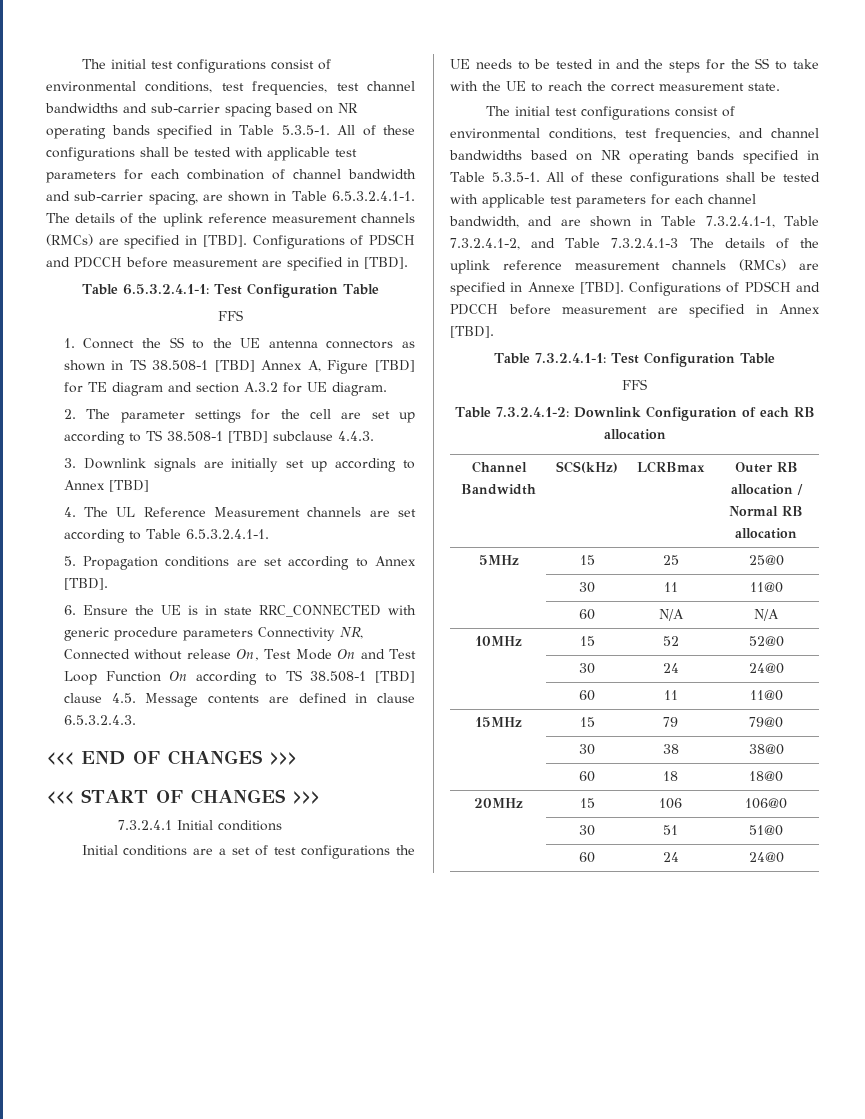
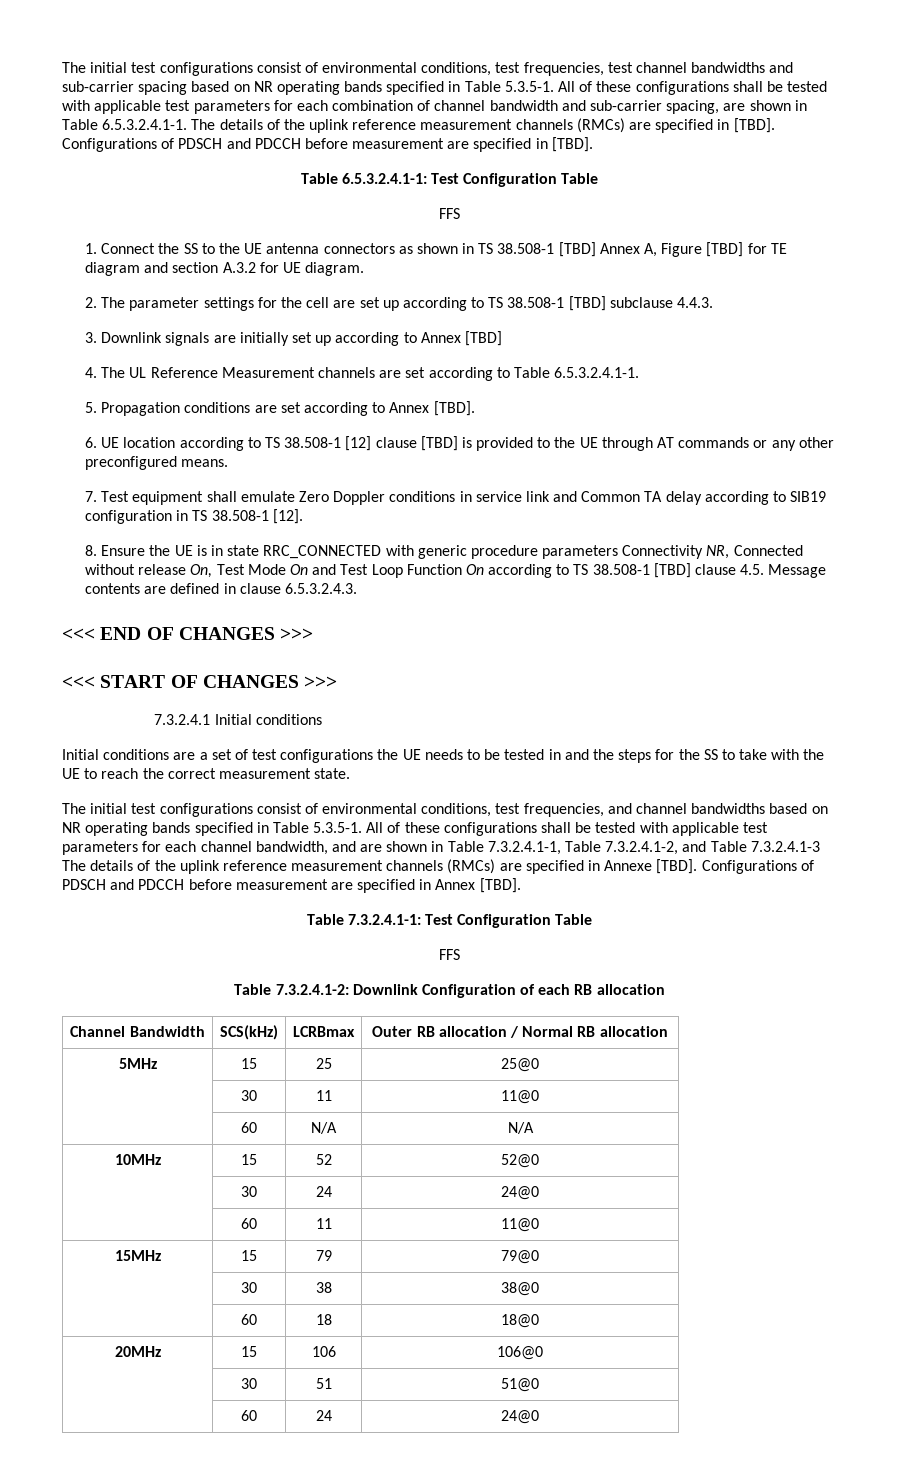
- 6. Ensure the UE is in state RRC_CONNECTED with generic procedure parameters Connectivity NR, Connected without release On, Test Mode On and Test Loop Function On according to TS 38.508-1 [TBD] clause 4.5. Message contents are defined in clause 6.5.3.2.4.3.
+ 6. UE location according to TS 38.508-1 [12] clause [TBD] is provided to the UE through AT commands or any other preconfigured means.
+ 7. Test equipment shall emulate Zero Doppler conditions in service link and Common TA delay according to SIB19 configuration in TS 38.508-1 [12].
+ 8. Ensure the UE is in state RRC_CONNECTED with generic procedure parameters Connectivity NR, Connected without release On, Test Mode On and Test Loop Function On according to TS 38.508-1 [TBD] clause 4.5. Message contents are defined in clause 6.5.3.2.4.3.

